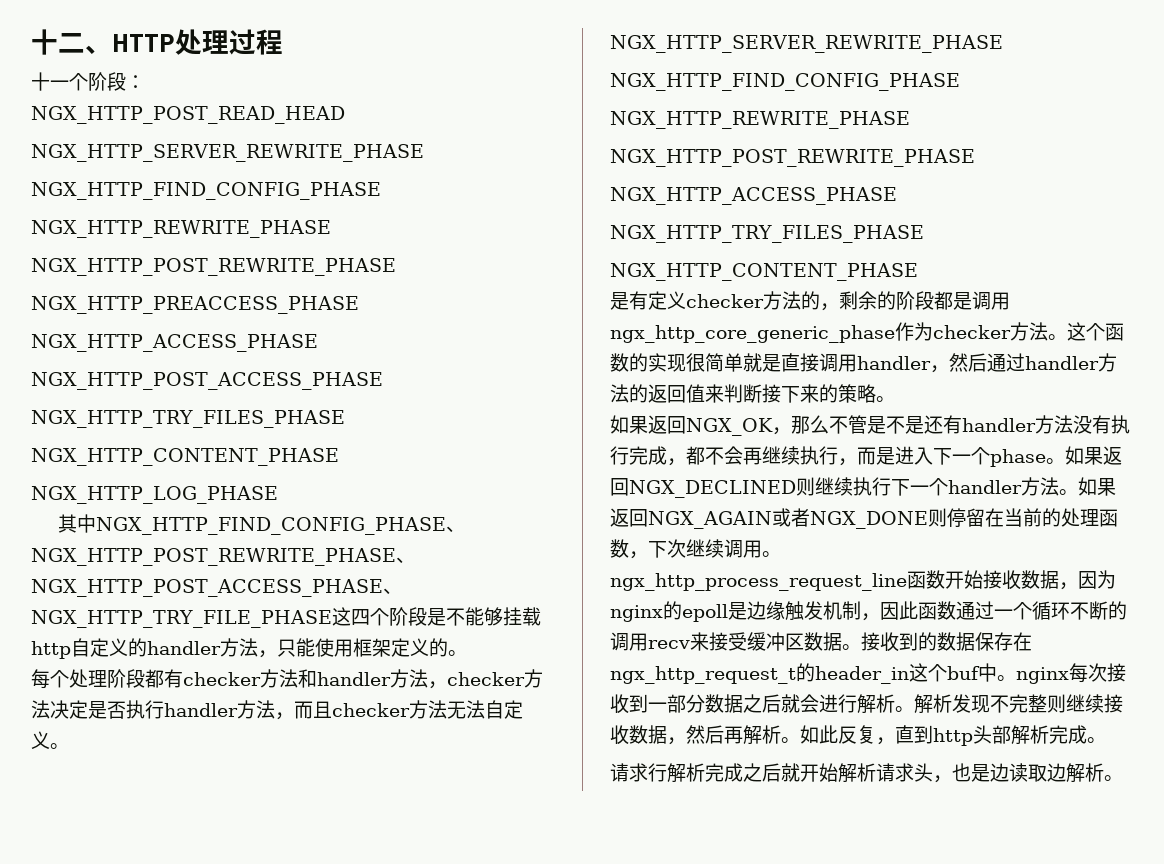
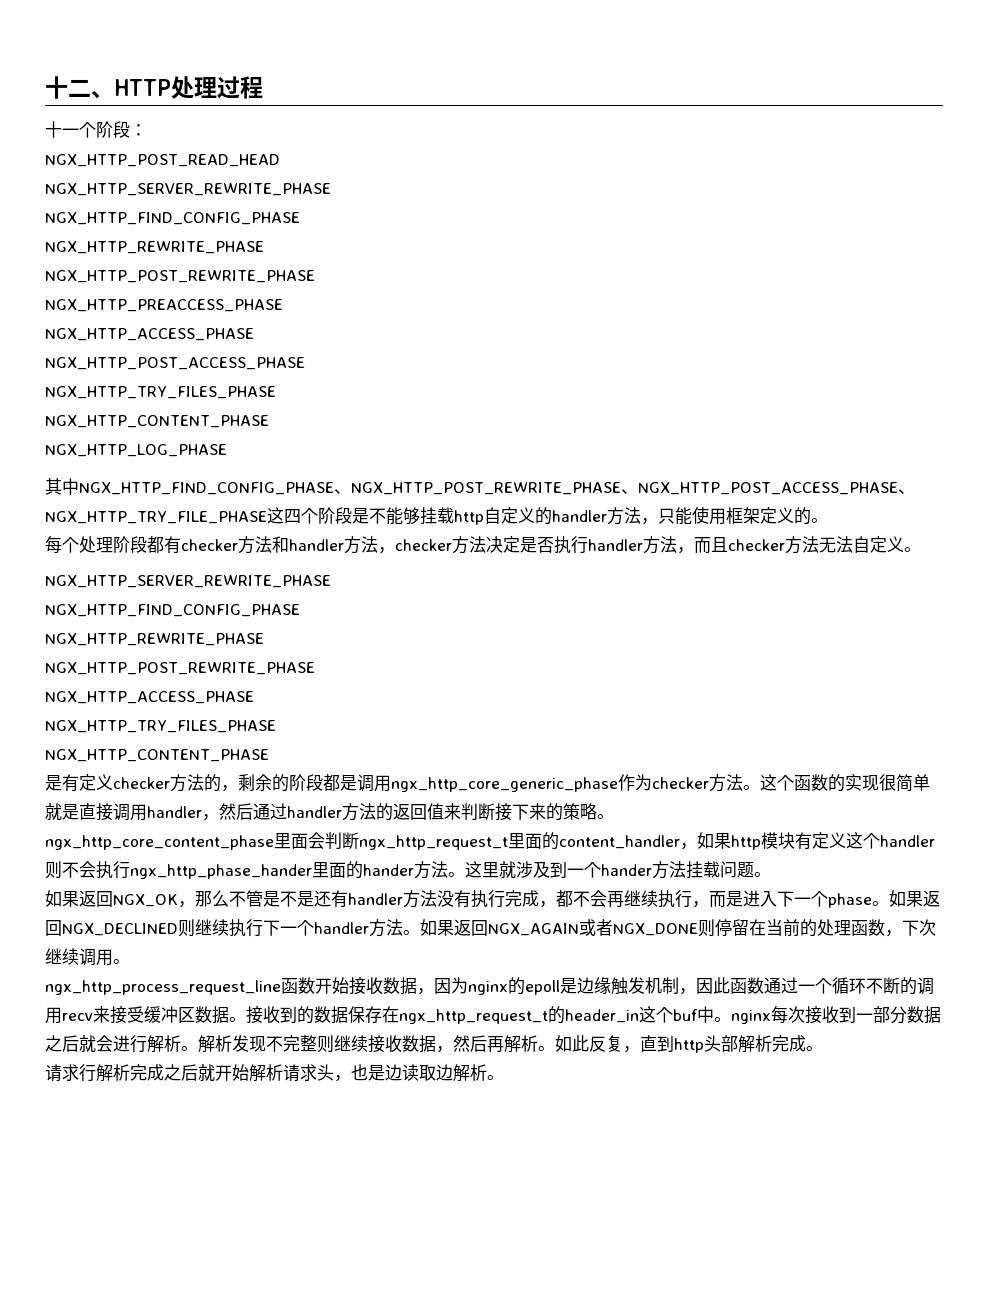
+ ngx_http_core_content_phase里面会判断ngx_http_request_t里面的content_handler，如果http模块有定义这个handler则不会执行ngx_http_phase_hander里面的hander方法。这里就涉及到一个hander方法挂载问题。

